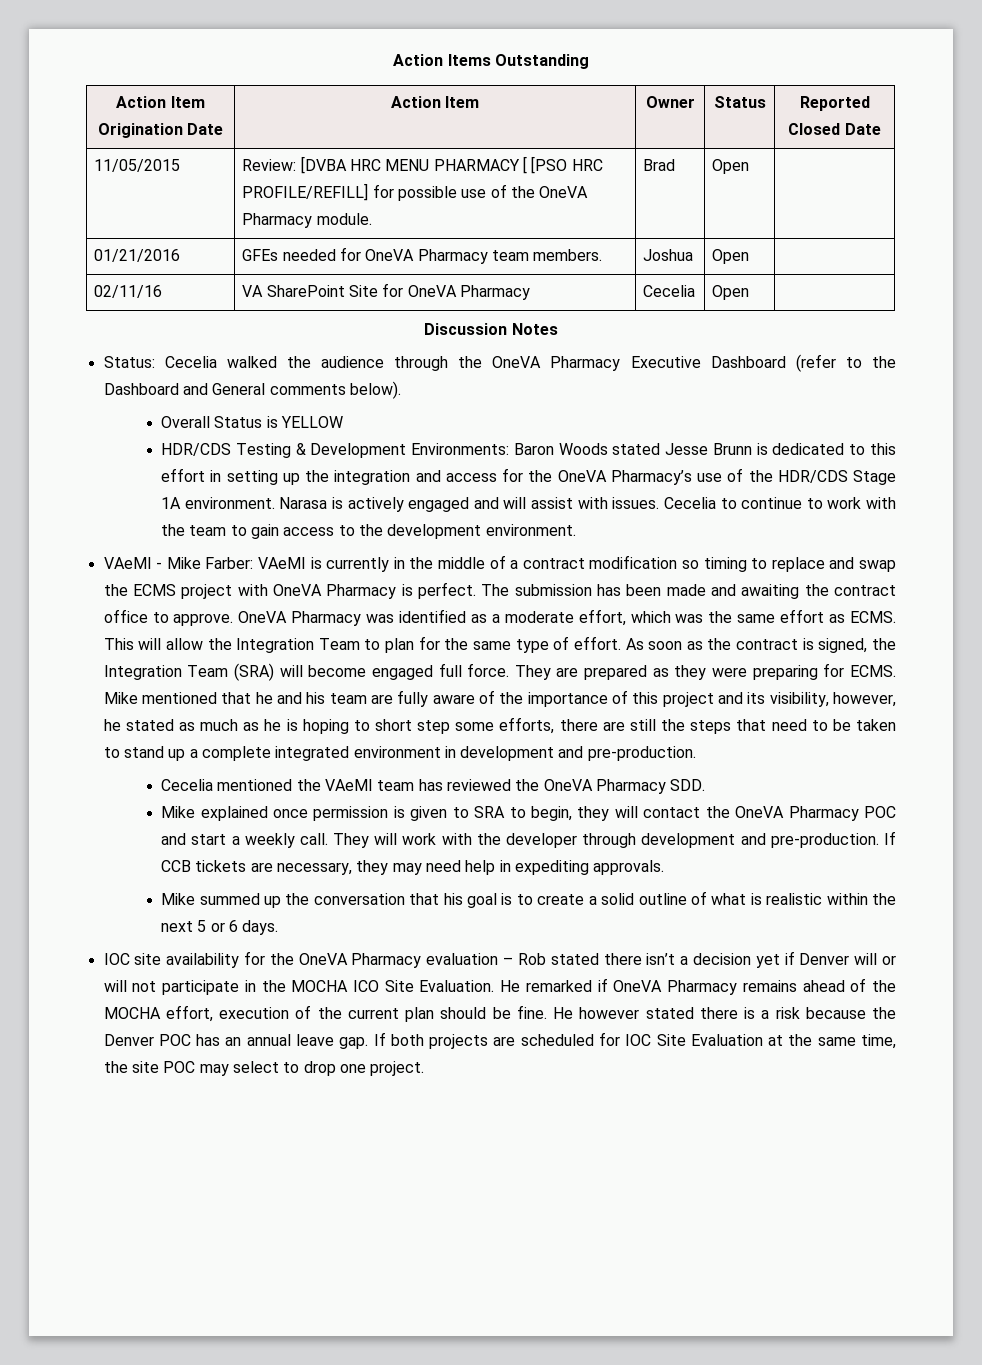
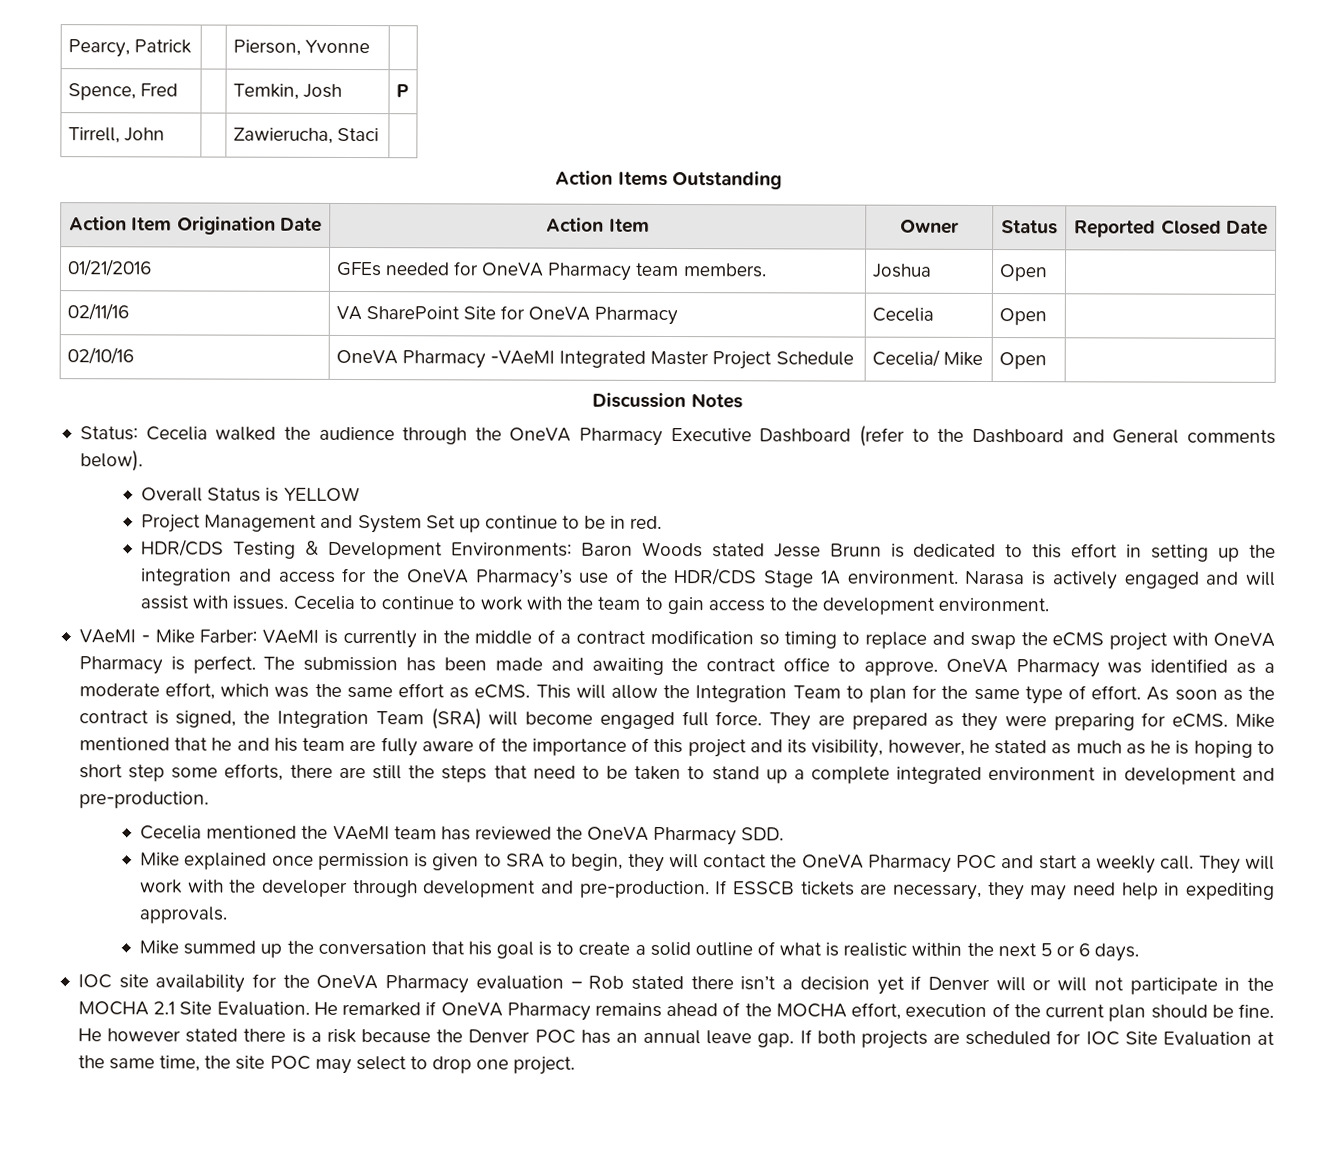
+ Pearcy, Patrick | | Pierson, Yvonne |
+ Spence, Fred | | Temkin, Josh | P
+ Tirrell, John | | Zawierucha, Staci |
- 11/05/2015 | Review: [DVBA HRC MENU PHARMACY [ [PSO HRC PROFILE/REFILL] for possible use of the OneVA Pharmacy module. | Brad | Open |
+ 02/10/16 | OneVA Pharmacy -VAeMI Integrated Master Project Schedule | Cecelia/ Mike | Open |
+ Project Management and System Set up continue to be in red.
- VAeMI - Mike Farber: VAeMI is currently in the middle of a contract modification so timing to replace and swap the ECMS project with OneVA Pharmacy is perfect.
+ VAeMI - Mike Farber: VAeMI is currently in the middle of a contract modification so timing to replace and swap the eCMS project with OneVA Pharmacy is perfect.
- OneVA Pharmacy was identified as a moderate effort, which was the same effort as ECMS.
+ OneVA Pharmacy was identified as a moderate effort, which was the same effort as eCMS.
- They are prepared as they were preparing for ECMS.
+ They are prepared as they were preparing for eCMS.
- If CCB tickets are necessary, they may need help in expediting approvals.
+ If ESSCB tickets are necessary, they may need help in expediting approvals.
- IOC site availability for the OneVA Pharmacy evaluation – Rob stated there isn’t a decision yet if Denver will or will not participate in the MOCHA ICO Site Evaluation.
+ IOC site availability for the OneVA Pharmacy evaluation – Rob stated there isn’t a decision yet if Denver will or will not participate in the MOCHA 2.1 Site Evaluation.

